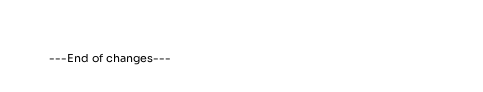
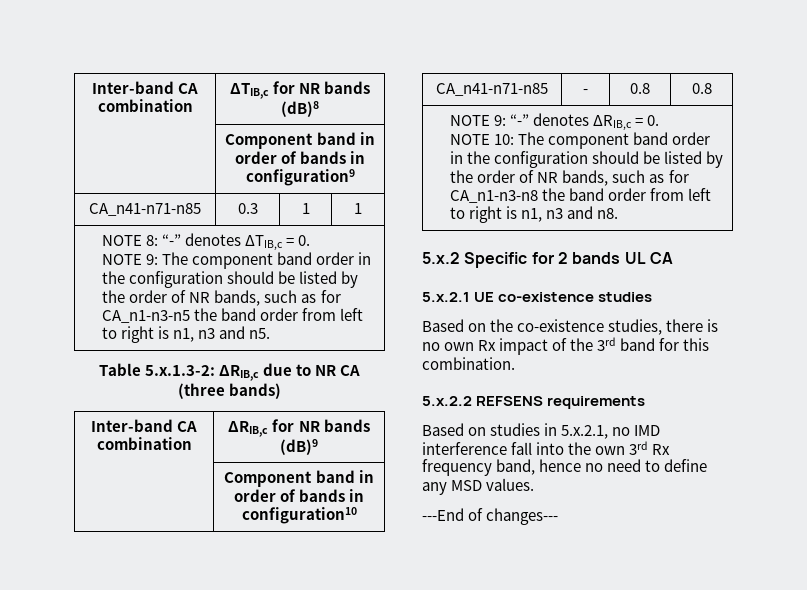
+ Inter-band CA combination | ΔTIB,c for NR bands (dB)8
+ | Component band in order of bands in configuration9
+ CA_n41-n71-n85 | 0.3 | 1 | 1
+ NOTE 8: “-” denotes ΔTIB,c = 0.
+ NOTE 9: The component band order in the configuration should be listed by the order of NR bands, such as for CA_n1-n3-n5 the band order from left to right is n1, n3 and n5.
+ Table 5.x.1.3-2: ΔRIB,c due to NR CA (three bands)
+ Inter-band CA combination | ΔRIB,c for NR bands (dB)9
+ | Component band in order of bands in configuration10
+ CA_n41-n71-n85 | - | 0.8 | 0.8
+ NOTE 9: “-” denotes ΔRIB,c = 0.
+ NOTE 10: The component band order in the configuration should be listed by the order of NR bands, such as for CA_n1-n3-n8 the band order from left to right is n1, n3 and n8.
+ 5.x.2 Specific for 2 bands UL CA
+ 5.x.2.1 UE co-existence studies
+ Based on the co-existence studies, there is no own Rx impact of the 3rd band for this combination.
+ 5.x.2.2 REFSENS requirements
+ Based on studies in 5.x.2.1, no IMD interference fall into the own 3rd Rx frequency band, hence no need to define any MSD values.

